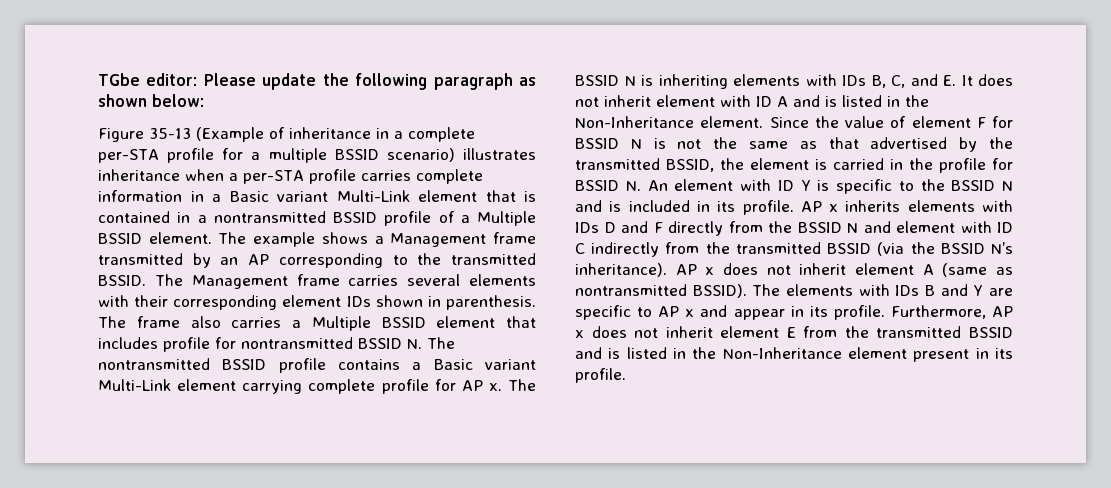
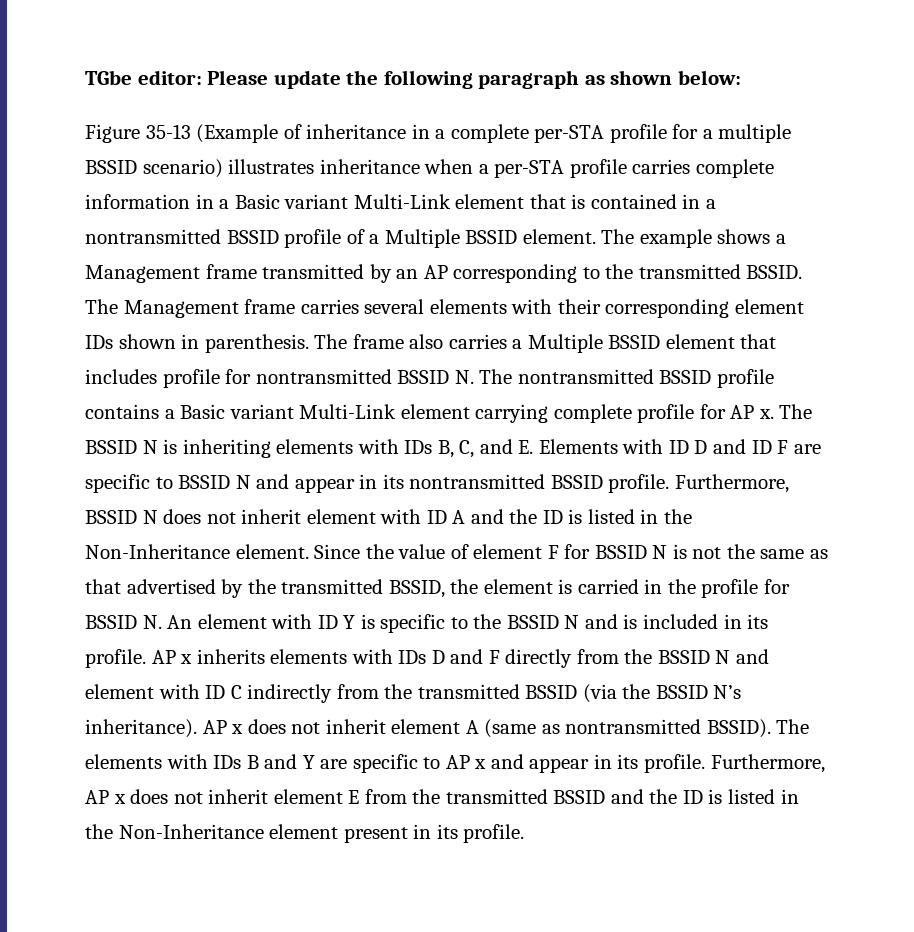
- The BSSID N is inheriting elements with IDs B, C, and E. It does not inherit element with ID A and is listed in the Non-Inheritance element.
+ The BSSID N is inheriting elements with IDs B, C, and E. Elements with ID D and ID F are specific to BSSID N and appear in its nontransmitted BSSID profile. Furthermore, BSSID N does not inherit element with ID A and the ID is listed in the Non-Inheritance element.
- Furthermore, AP x does not inherit element E from the transmitted BSSID and is listed in the Non-Inheritance element present in its profile.
+ Furthermore, AP x does not inherit element E from the transmitted BSSID and the ID is listed in the Non-Inheritance element present in its profile.

